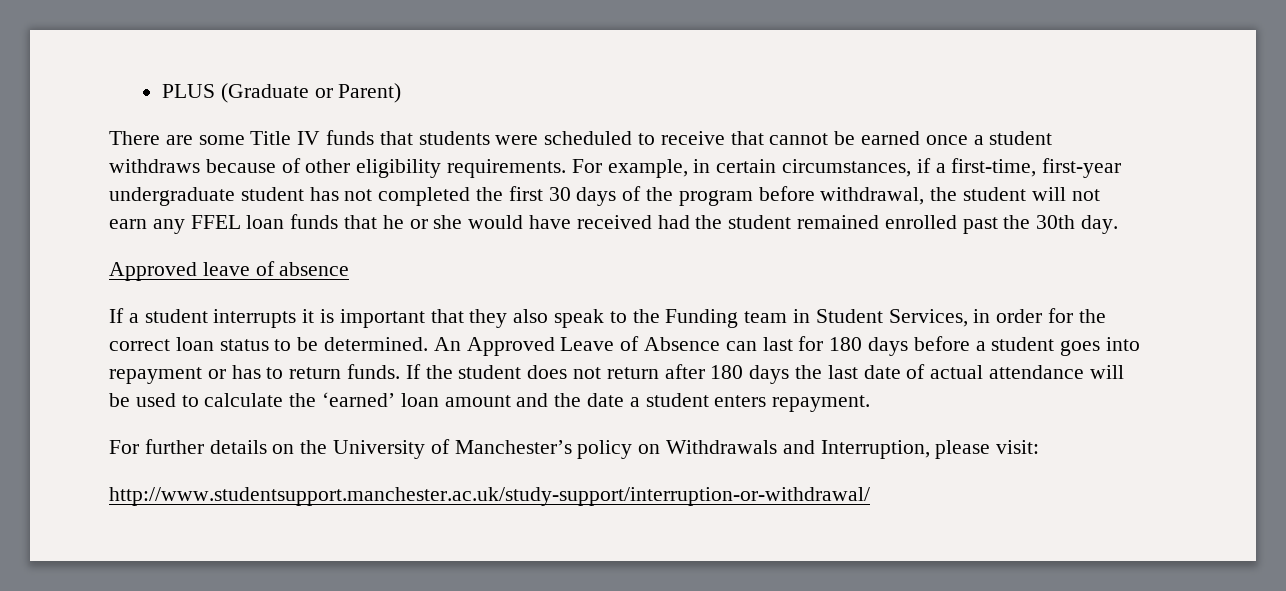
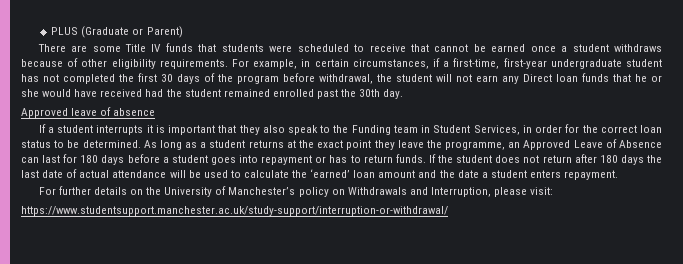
- For example, in certain circumstances, if a first-time, first-year undergraduate student has not completed the first 30 days of the program before withdrawal, the student will not earn any FFEL loan funds that he or she would have received had the student remained enrolled past the 30th day.
+ For example, in certain circumstances, if a first-time, first-year undergraduate student has not completed the first 30 days of the program before withdrawal, the student will not earn any Direct loan funds that he or she would have received had the student remained enrolled past the 30th day.
- An Approved Leave of Absence can last for 180 days before a student goes into repayment or has to return funds.
+ As long as a student returns at the exact point they leave the programme, an Approved Leave of Absence can last for 180 days before a student goes into repayment or has to return funds.
- http://www.studentsupport.manchester.ac.uk/study-support/interruption-or-withdrawal/
+ https://www.studentsupport.manchester.ac.uk/study-support/interruption-or-withdrawal/

